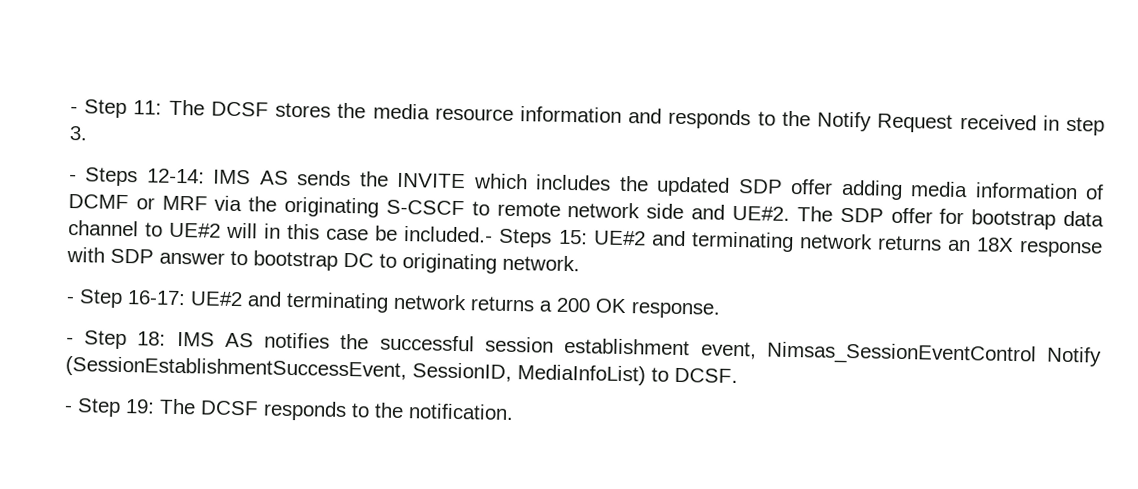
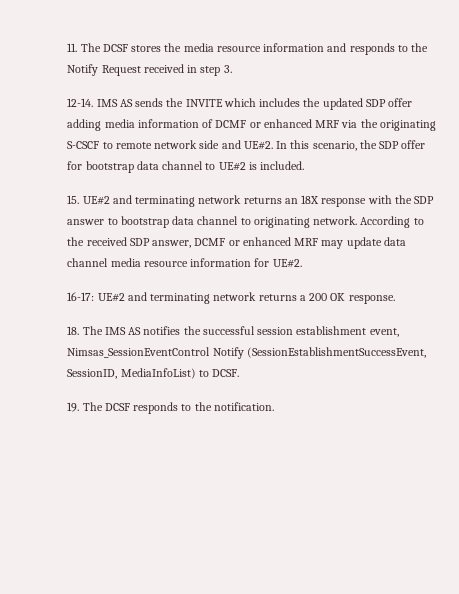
- - Step 11: The DCSF stores the media resource information and responds to the Notify Request received in step 3.
+ 11. The DCSF stores the media resource information and responds to the Notify Request received in step 3.
- - Steps 12-14: IMS AS sends the INVITE which includes the updated SDP offer adding media information of DCMF or MRF via the originating S-CSCF to remote network side and UE#2.
+ 12-14. IMS AS sends the INVITE which includes the updated SDP offer adding media information of DCMF or enhanced MRF via the originating S-CSCF to remote network side and UE#2.
- The SDP offer for bootstrap data channel to UE#2 will in this case be included.- Steps 15: UE#2 and terminating network returns an 18X response with SDP answer to bootstrap DC to originating network.
- - Step 16-17: UE#2 and terminating network returns a 200 OK response.
+ In this scenario, the SDP offer for bootstrap data channel to UE#2 is included.
+ 15. UE#2 and terminating network returns an 18X response with the SDP answer to bootstrap data channel to originating network. According to the received SDP answer, DCMF or enhanced MRF may update data channel media resource information for UE#2.
+ 16-17: UE#2 and terminating network returns a 200 OK response.
- - Step 18: IMS AS notifies the successful session establishment event, Nimsas_SessionEventControl Notify (SessionEstablishmentSuccessEvent, SessionID, MediaInfoList) to DCSF.
+ 18. The IMS AS notifies the successful session establishment event, Nimsas_SessionEventControl Notify (SessionEstablishmentSuccessEvent, SessionID, MediaInfoList) to DCSF.
- - Step 19: The DCSF responds to the notification.
+ 19. The DCSF responds to the notification.

